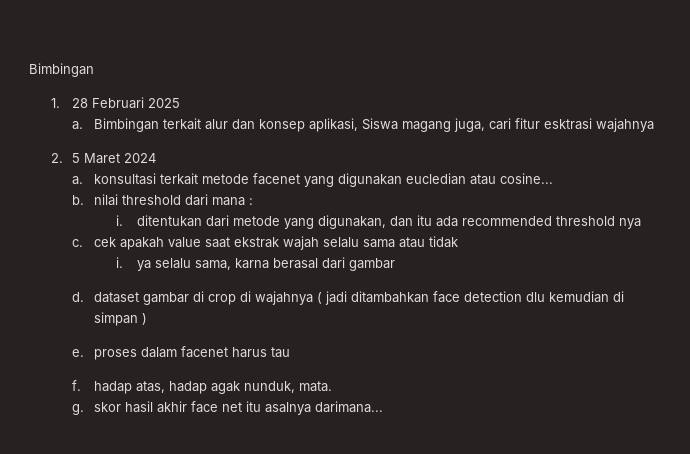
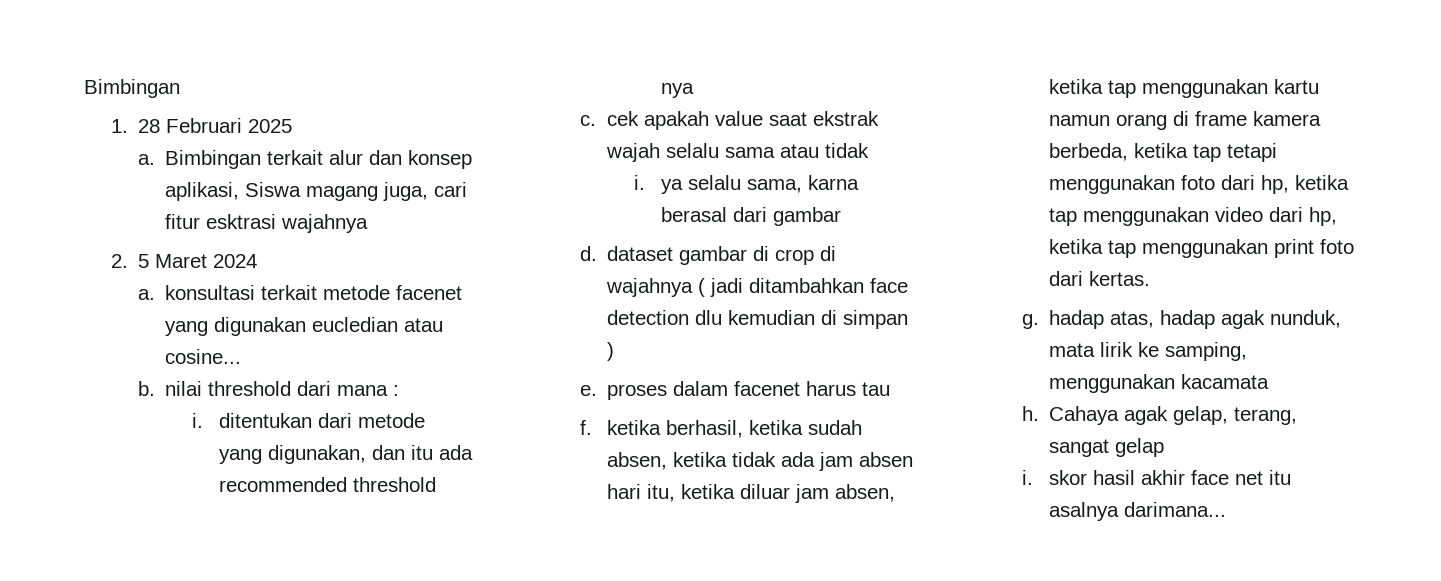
- f. hadap atas, hadap agak nunduk, mata.
- g. skor hasil akhir face net itu asalnya darimana...
+ f. ketika berhasil, ketika sudah absen, ketika tidak ada jam absen hari itu, ketika diluar jam absen, ketika tap menggunakan kartu namun orang di frame kamera berbeda, ketika tap tetapi menggunakan foto dari hp, ketika tap menggunakan video dari hp, ketika tap menggunakan print foto dari kertas.
+ g. hadap atas, hadap agak nunduk, mata lirik ke samping, menggunakan kacamata
+ h. Cahaya agak gelap, terang, sangat gelap
+ i. skor hasil akhir face net itu asalnya darimana...

